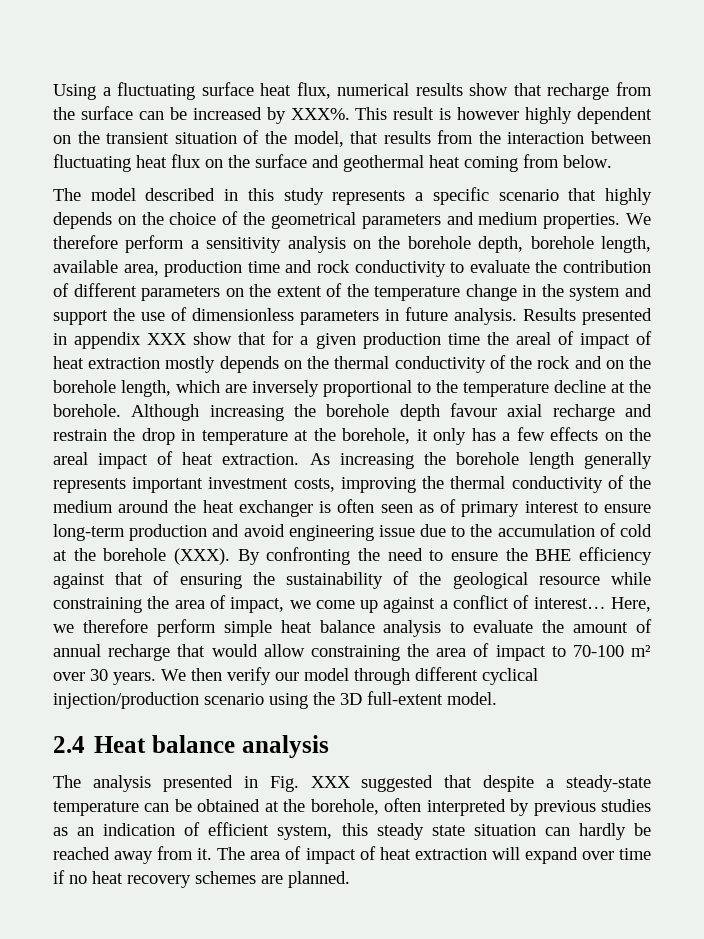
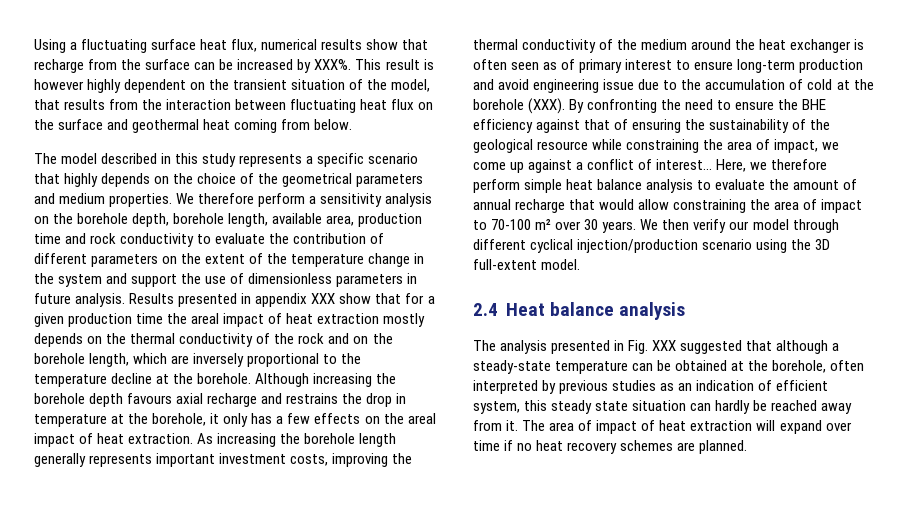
- Results presented in appendix XXX show that for a given production time the areal of impact of heat extraction mostly depends on the thermal conductivity of the rock and on the borehole length, which are inversely proportional to the temperature decline at the borehole.
+ Results presented in appendix XXX show that for a given production time the areal impact of heat extraction mostly depends on the thermal conductivity of the rock and on the borehole length, which are inversely proportional to the temperature decline at the borehole.
- Although increasing the borehole depth favour axial recharge and restrain the drop in temperature at the borehole, it only has a few effects on the areal impact of heat extraction.
+ Although increasing the borehole depth favours axial recharge and restrains the drop in temperature at the borehole, it only has a few effects on the areal impact of heat extraction.
- The analysis presented in Fig. XXX suggested that despite a steady-state temperature can be obtained at the borehole, often interpreted by previous studies as an indication of efficient system, this steady state situation can hardly be reached away from it.
+ The analysis presented in Fig. XXX suggested that although a steady-state temperature can be obtained at the borehole, often interpreted by previous studies as an indication of efficient system, this steady state situation can hardly be reached away from it.

